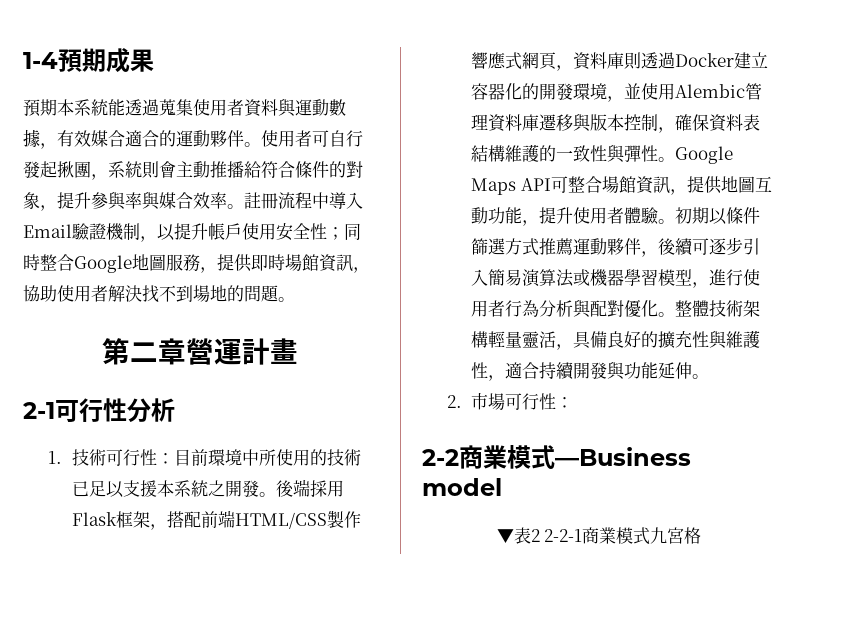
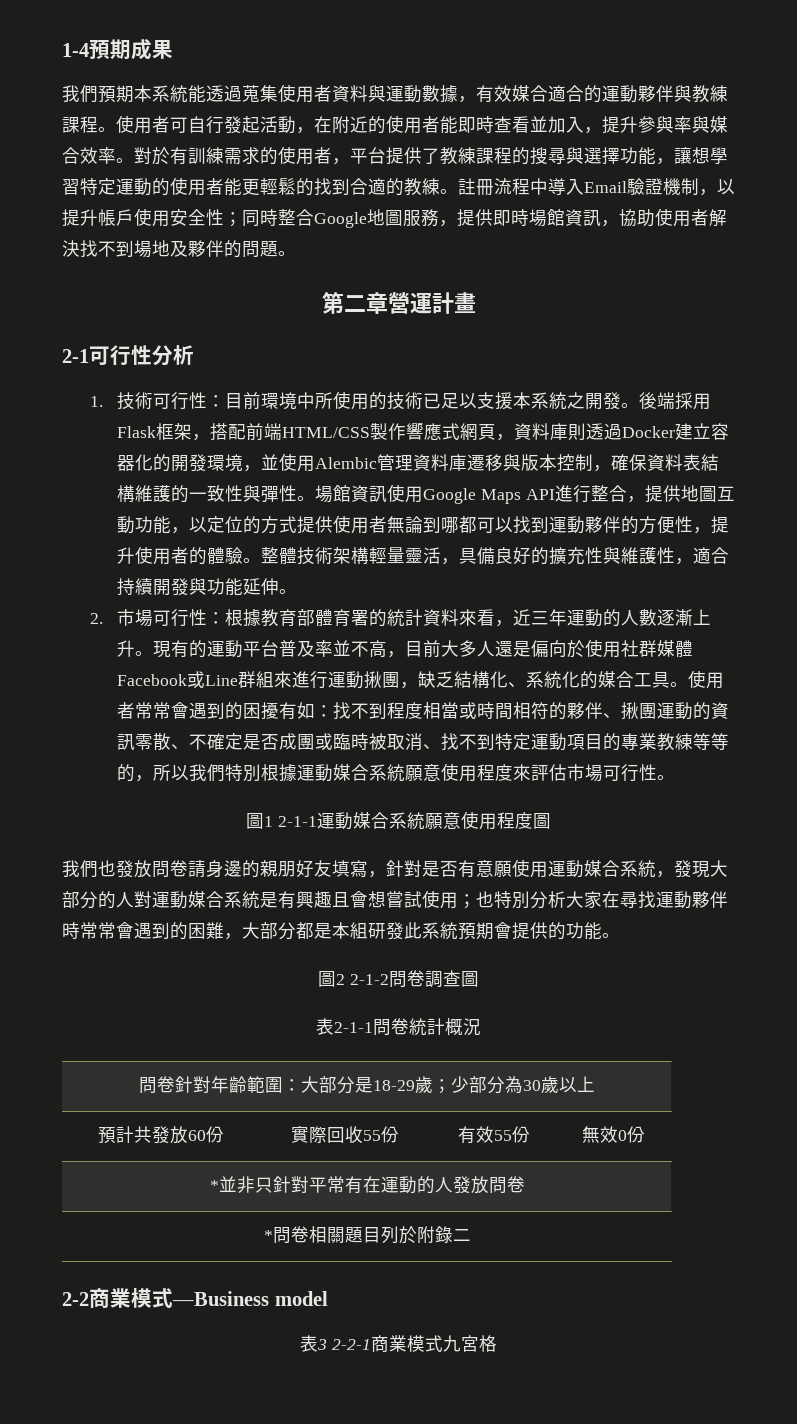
- 預期本系統能透過蒐集使用者資料與運動數據，有效媒合適合的運動夥伴。
+ 我們預期本系統能透過蒐集使用者資料與運動數據，有效媒合適合的運動夥伴與教練課程。
- 使用者可自行發起揪團，系統則會主動推播給符合條件的對象，提升參與率與媒合效率。
+ 使用者可自行發起活動，在附近的使用者能即時查看並加入，提升參與率與媒合效率。
+ 對於有訓練需求的使用者，平台提供了教練課程的搜尋與選擇功能，讓想學習特定運動的使用者能更輕鬆的找到合適的教練。
- 註冊流程中導入Email驗證機制，以提升帳戶使用安全性；同時整合Google地圖服務，提供即時場館資訊，協助使用者解決找不到場地的問題。
+ 註冊流程中導入Email驗證機制，以提升帳戶使用安全性；同時整合Google地圖服務，提供即時場館資訊，協助使用者解決找不到場地及夥伴的問題。
- Google Maps API可整合場館資訊，提供地圖互動功能，提升使用者體驗。初期以條件篩選方式推薦運動夥伴，後續可逐步引入簡易演算法或機器學習模型，進行使用者行為分析與配對優化。
+ 場館資訊使用Google Maps API進行整合，提供地圖互動功能，以定位的方式提供使用者無論到哪都可以找到運動夥伴的方便性，提升使用者的體驗。
- 2.市場可行性：
+ 2.市場可行性：根據教育部體育署的統計資料來看，近三年運動的人數逐漸上升。現有的運動平台普及率並不高，目前大多人還是偏向於使用社群媒體Facebook或Line群組來進行運動揪團，缺乏結構化、系統化的媒合工具。使用者常常會遇到的困擾有如：找不到程度相當或時間相符的夥伴、揪團運動的資訊零散、不確定是否成團或臨時被取消、找不到特定運動項目的專業教練等等的，所以我們特別根據運動媒合系統願意使用程度來評估市場可行性。
+ 圖1 2-1-1運動媒合系統願意使用程度圖
+ 我們也發放問卷請身邊的親朋好友填寫，針對是否有意願使用運動媒合系統，發現大部分的人對運動媒合系統是有興趣且會想嘗試使用；也特別分析大家在尋找運動夥伴時常常會遇到的困難，大部分都是本組研發此系統預期會提供的功能。
+ 圖2 2-1-2問卷調查圖
+ 表2-1-1問卷統計概況
+ 問卷針對年齡範圍：大部分是18-29歲；少部分為30歲以上
+ 預計共發放60份 | 實際回收55份 | 有效55份 | 無效0份
+ *並非只針對平常有在運動的人發放問卷
+ *問卷相關題目列於附錄二
- ▼表2 2-2-1商業模式九宮格
+ 表3 2-2-1商業模式九宮格

